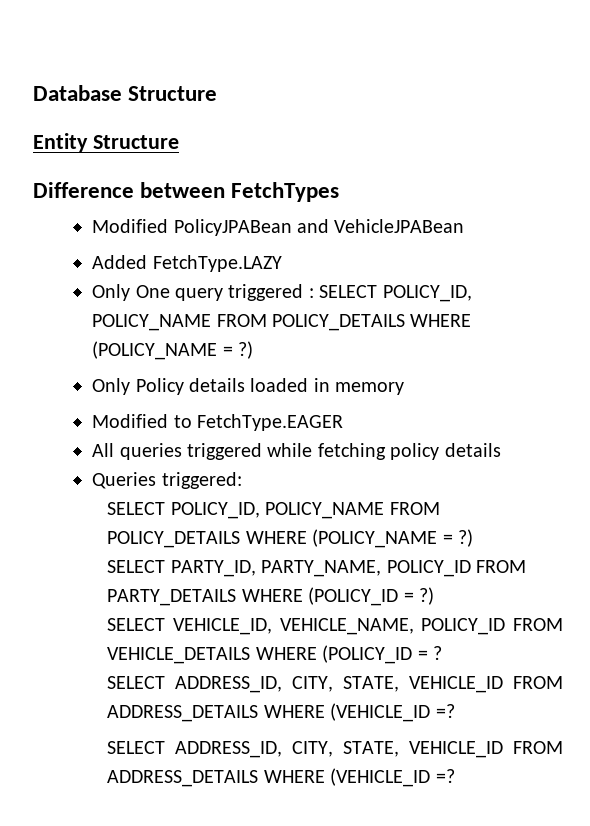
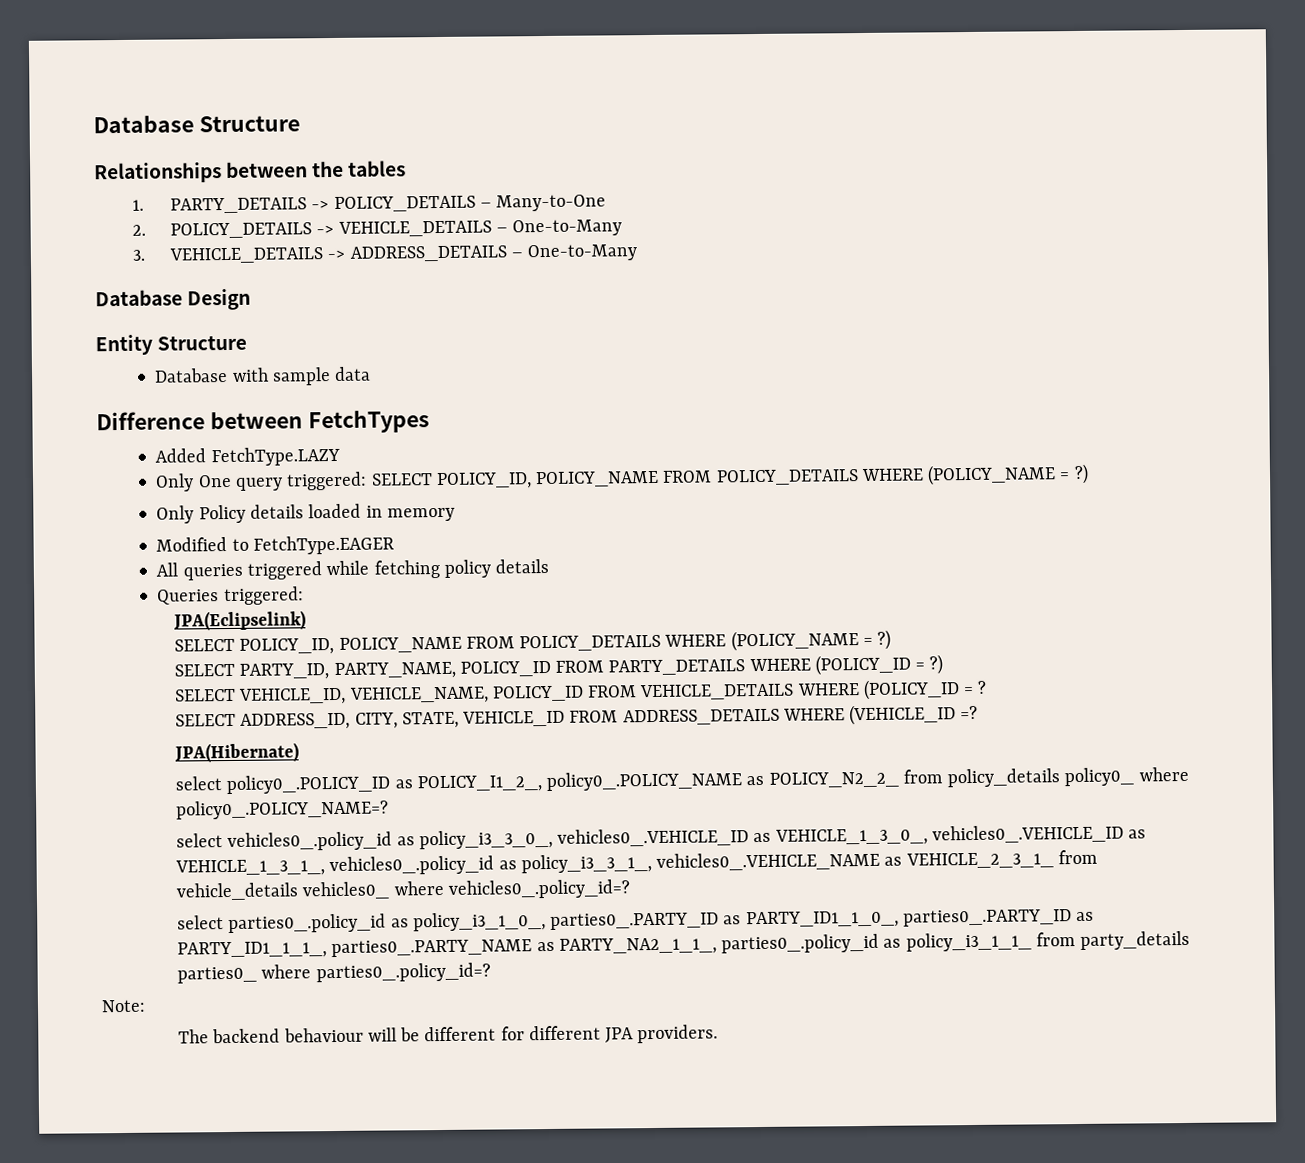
+ Relationships between the tables
+ 1. PARTY_DETAILS -> POLICY_DETAILS – Many-to-One
+ 2. POLICY_DETAILS -> VEHICLE_DETAILS – One-to-Many
+ 3. VEHICLE_DETAILS -> ADDRESS_DETAILS – One-to-Many
+ Database Design
  Entity Structure
+ Database with sample data
- Modified PolicyJPABean and VehicleJPABean
- Only One query triggered : SELECT POLICY_ID, POLICY_NAME FROM POLICY_DETAILS WHERE (POLICY_NAME = ?)
+ Only One query triggered: SELECT POLICY_ID, POLICY_NAME FROM POLICY_DETAILS WHERE (POLICY_NAME = ?)
+ JPA(Eclipselink)
  SELECT VEHICLE_ID, VEHICLE_NAME, POLICY_ID FROM VEHICLE_DETAILS WHERE (POLICY_ID = ?
  SELECT ADDRESS_ID, CITY, STATE, VEHICLE_ID FROM ADDRESS_DETAILS WHERE (VEHICLE_ID =?
- SELECT ADDRESS_ID, CITY, STATE, VEHICLE_ID FROM ADDRESS_DETAILS WHERE (VEHICLE_ID =?
+ JPA(Hibernate)
+ select policy0_.POLICY_ID as POLICY_I1_2_, policy0_.POLICY_NAME as POLICY_N2_2_ from policy_details policy0_ where policy0_.POLICY_NAME=?
+ select vehicles0_.policy_id as policy_i3_3_0_, vehicles0_.VEHICLE_ID as VEHICLE_1_3_0_, vehicles0_.VEHICLE_ID as VEHICLE_1_3_1_, vehicles0_.policy_id as policy_i3_3_1_, vehicles0_.VEHICLE_NAME as VEHICLE_2_3_1_ from vehicle_details vehicles0_ where vehicles0_.policy_id=?
+ select parties0_.policy_id as policy_i3_1_0_, parties0_.PARTY_ID as PARTY_ID1_1_0_, parties0_.PARTY_ID as PARTY_ID1_1_1_, parties0_.PARTY_NAME as PARTY_NA2_1_1_, parties0_.policy_id as policy_i3_1_1_ from party_details parties0_ where parties0_.policy_id=?
+ Note:
+ The backend behaviour will be different for different JPA providers.

